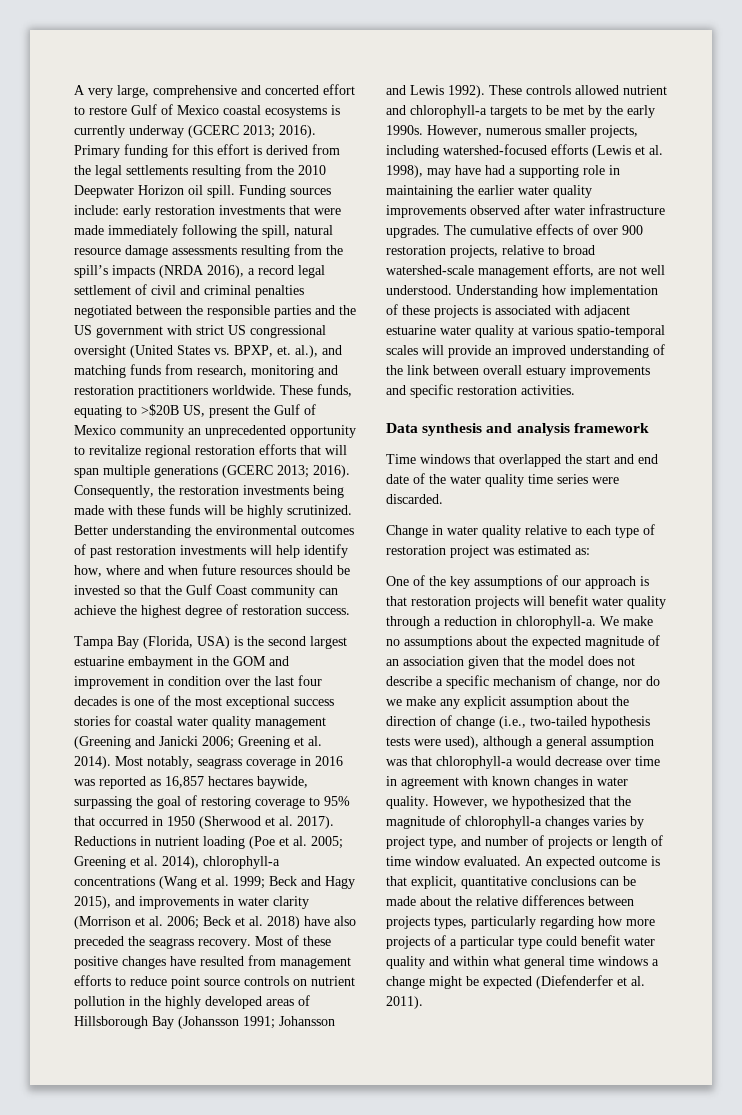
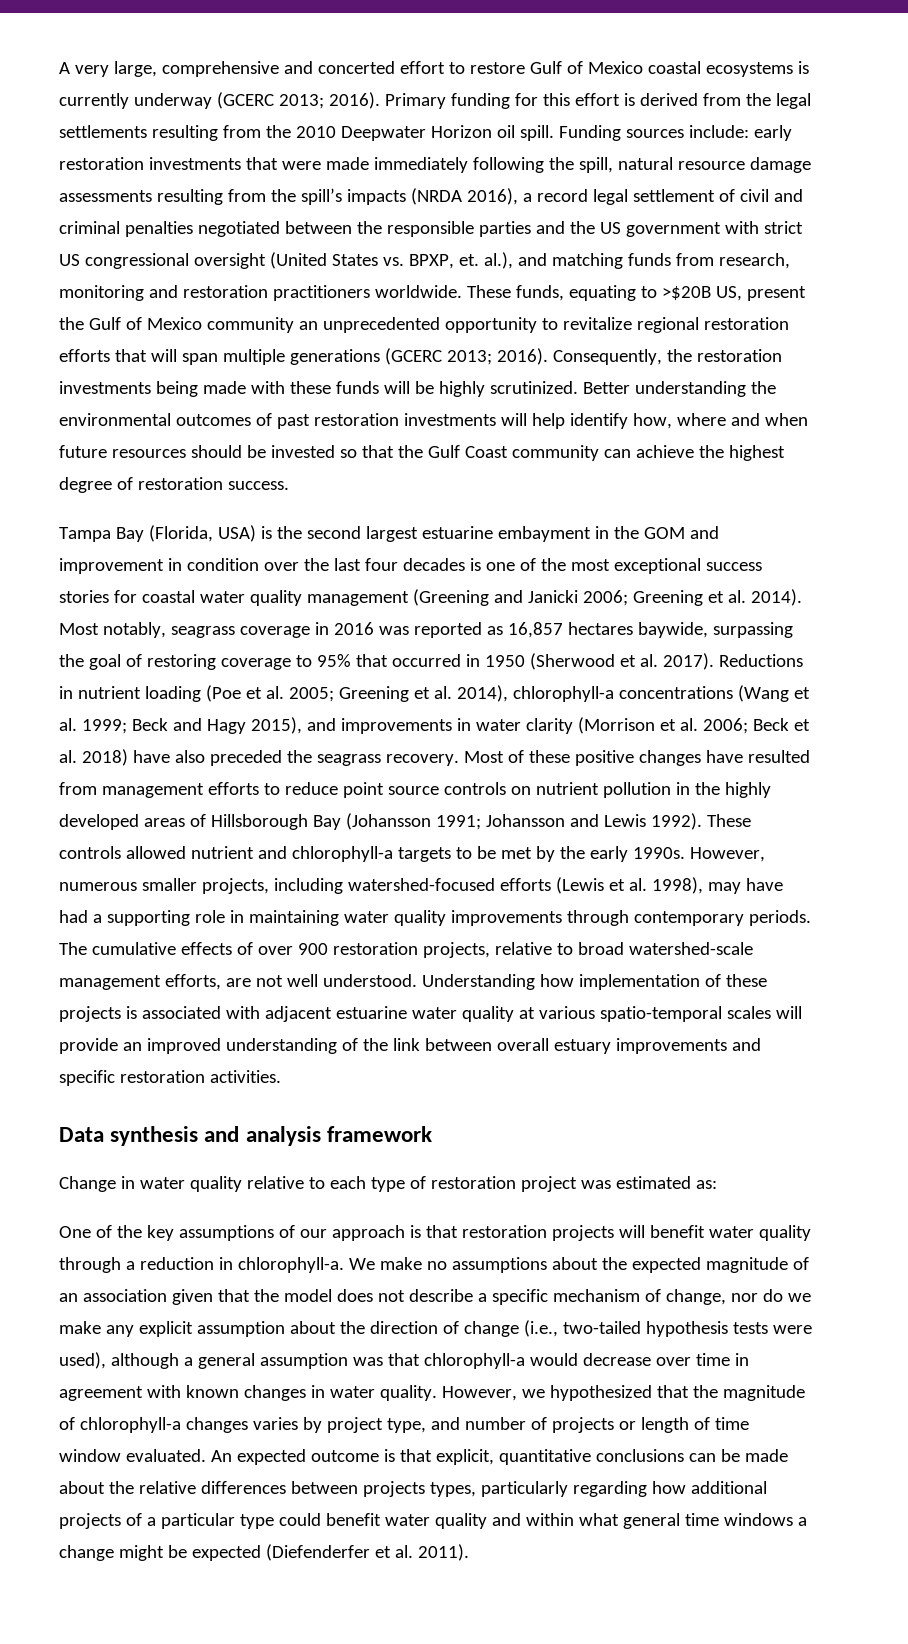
- However, numerous smaller projects, including watershed-focused efforts (Lewis et al. 1998), may have had a supporting role in maintaining the earlier water quality improvements observed after water infrastructure upgrades.
+ However, numerous smaller projects, including watershed-focused efforts (Lewis et al. 1998), may have had a supporting role in maintaining water quality improvements through contemporary periods.
- Time windows that overlapped the start and end date of the water quality time series were discarded.
- An expected outcome is that explicit, quantitative conclusions can be made about the relative differences between projects types, particularly regarding how more projects of a particular type could benefit water quality and within what general time windows a change might be expected (Diefenderfer et al. 2011).
+ An expected outcome is that explicit, quantitative conclusions can be made about the relative differences between projects types, particularly regarding how additional projects of a particular type could benefit water quality and within what general time windows a change might be expected (Diefenderfer et al. 2011).

